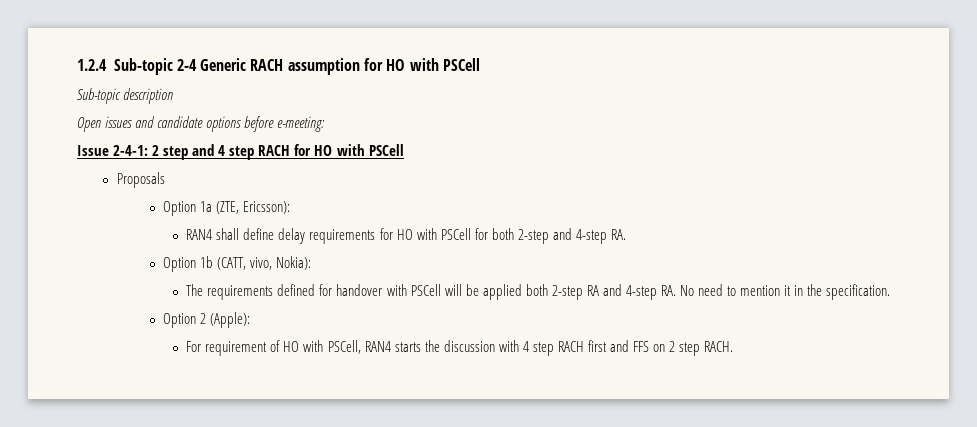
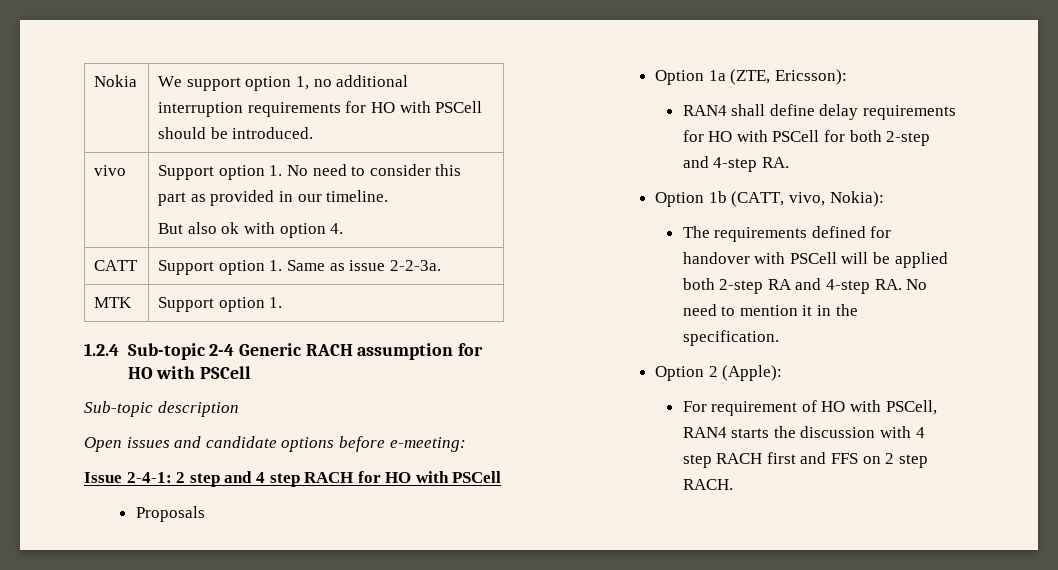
+ Nokia | We support option 1, no additional interruption requirements for HO with PSCell should be introduced.
+ vivo | Support option 1. No need to consider this part as provided in our timeline.
+ But also ok with option 4.
+ CATT | Support option 1. Same as issue 2-2-3a.
+ MTK | Support option 1.

